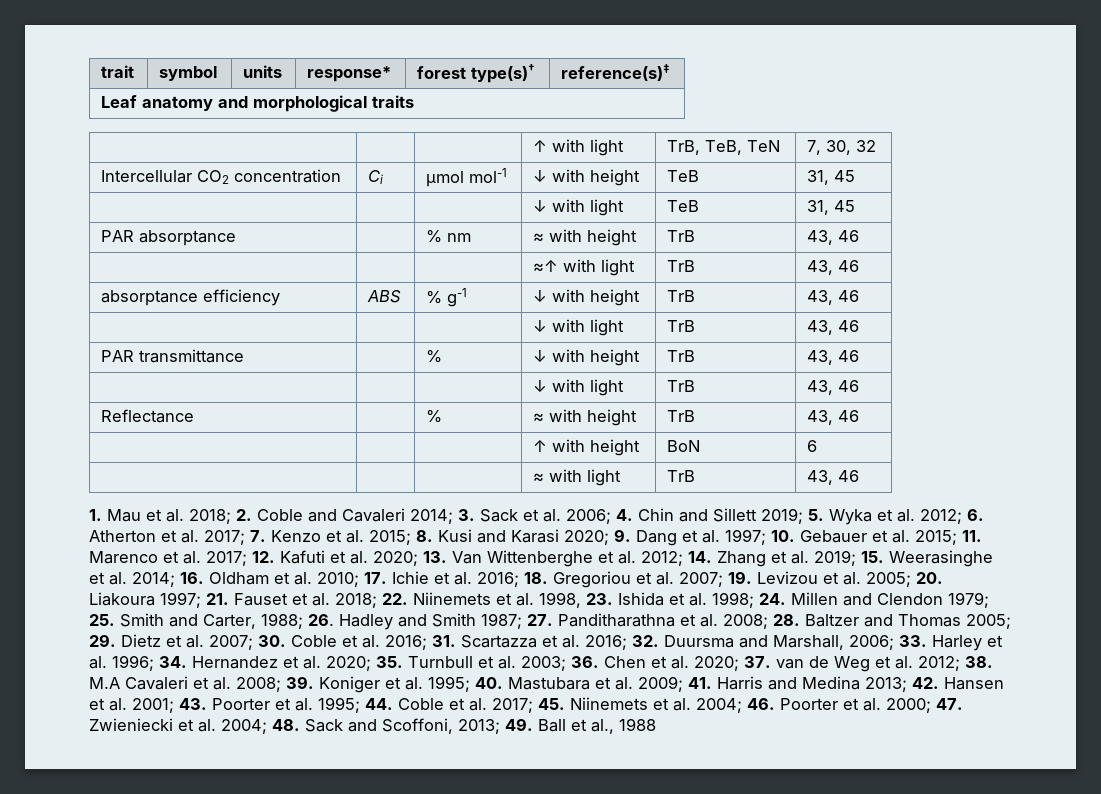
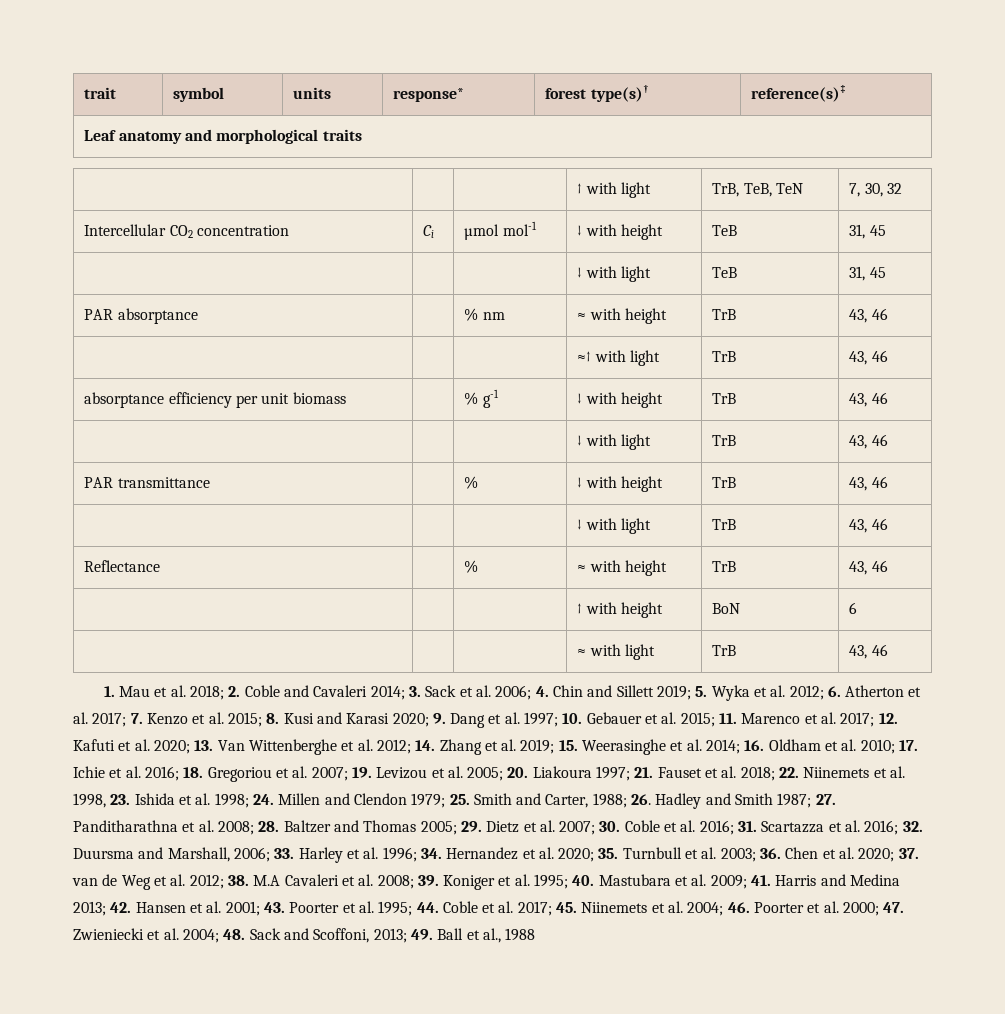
- absorptance efficiency | ABS | % g-1 | ↓ with height | TrB | 43, 46
+ absorptance efficiency per unit biomass | | % g-1 | ↓ with height | TrB | 43, 46

